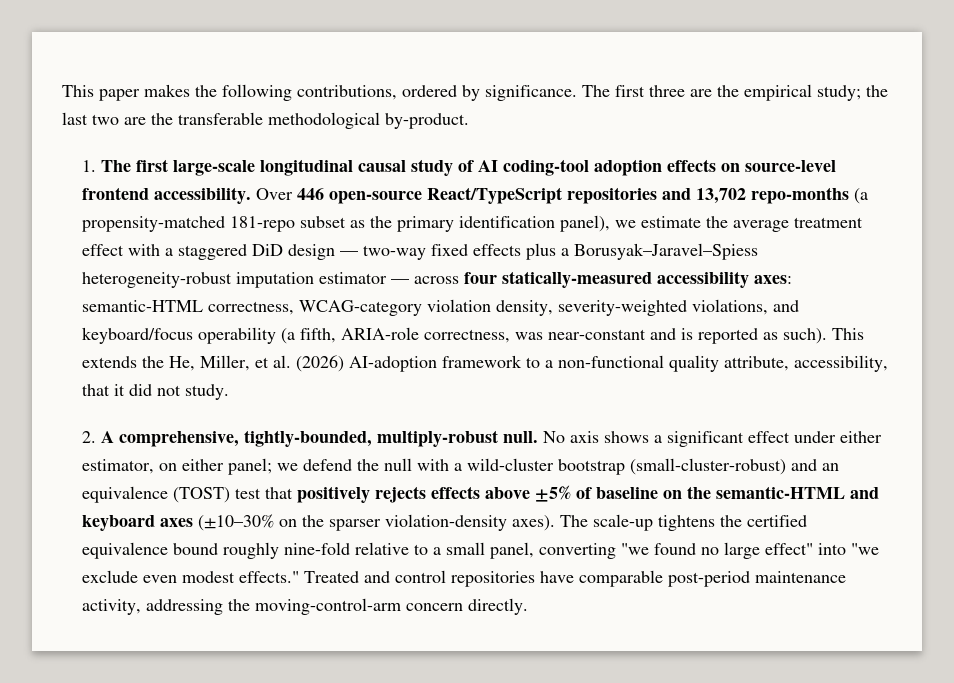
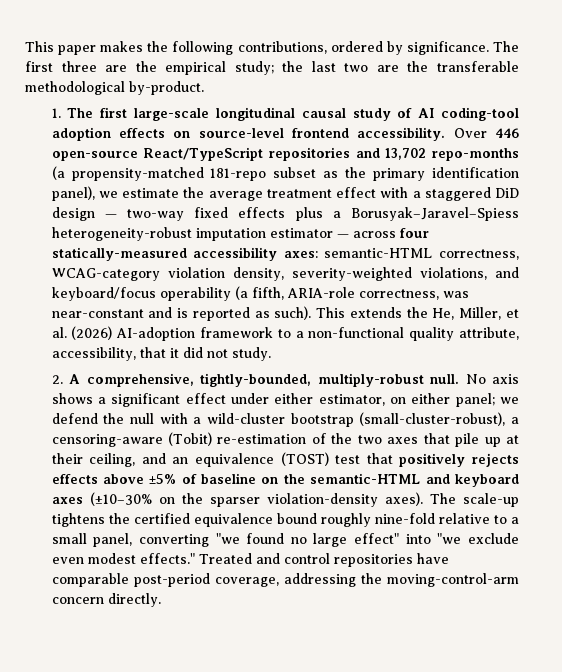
- No axis shows a significant effect under either estimator, on either panel; we defend the null with a wild-cluster bootstrap (small-cluster-robust) and an equivalence (TOST) test that positively rejects effects above ±5% of baseline on the semantic-HTML and keyboard axes (±10–30% on the sparser violation-density axes).
+ No axis shows a significant effect under either estimator, on either panel; we defend the null with a wild-cluster bootstrap (small-cluster-robust), a censoring-aware (Tobit) re-estimation of the two axes that pile up at their ceiling, and an equivalence (TOST) test that positively rejects effects above ±5% of baseline on the semantic-HTML and keyboard axes (±10–30% on the sparser violation-density axes).
- Treated and control repositories have comparable post-period maintenance activity, addressing the moving-control-arm concern directly.
+ Treated and control repositories have comparable post-period coverage, addressing the moving-control-arm concern directly.

